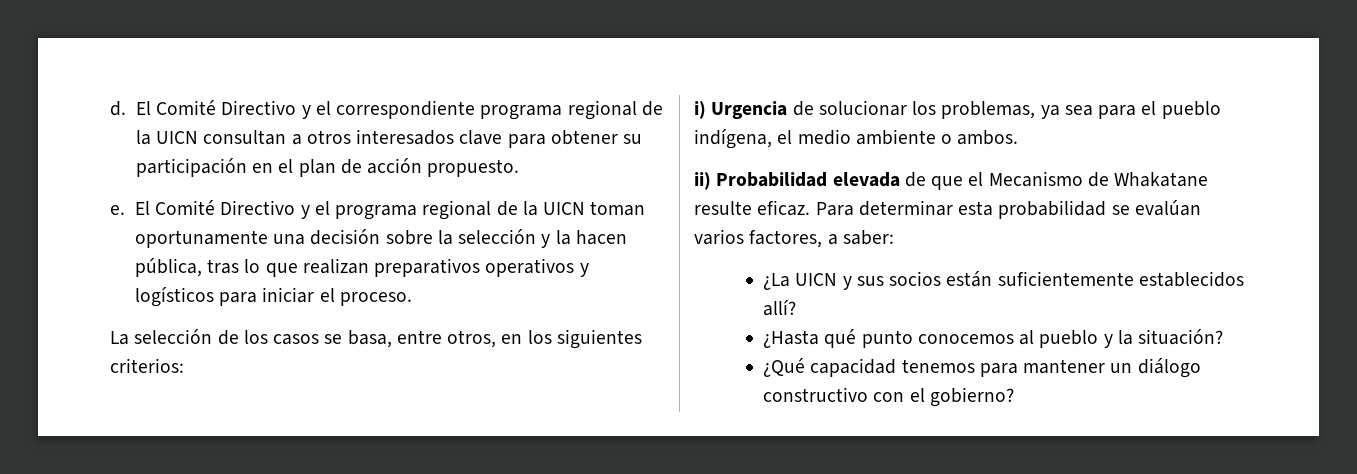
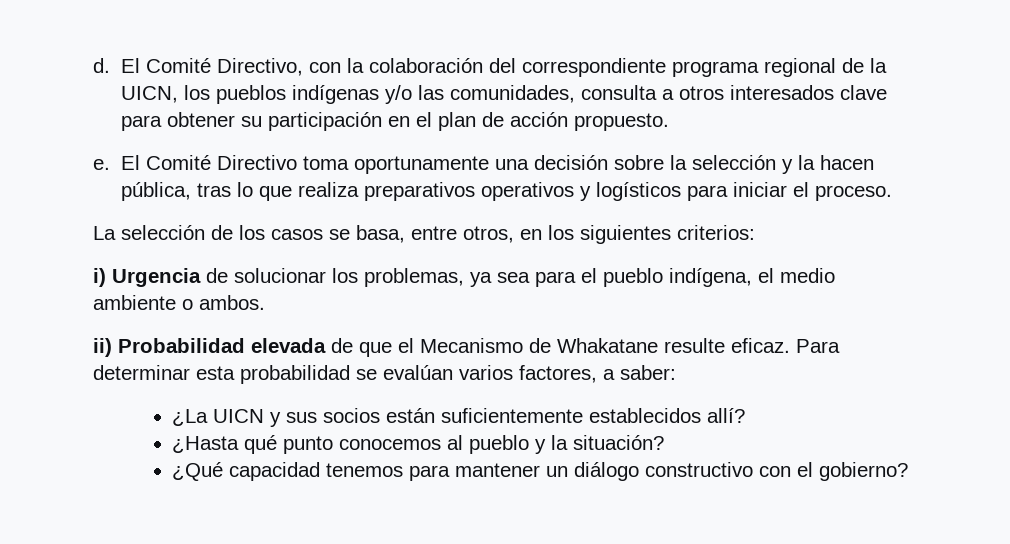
- El Comité Directivo y el correspondiente programa regional de la UICN consultan a otros interesados clave para obtener su participación en el plan de acción propuesto.
+ El Comité Directivo, con la colaboración del correspondiente programa regional de la UICN, los pueblos indígenas y/o las comunidades, consulta a otros interesados clave para obtener su participación en el plan de acción propuesto.
- El Comité Directivo y el programa regional de la UICN toman oportunamente una decisión sobre la selección y la hacen pública, tras lo que realizan preparativos operativos y logísticos para iniciar el proceso.
+ El Comité Directivo toma oportunamente una decisión sobre la selección y la hacen pública, tras lo que realiza preparativos operativos y logísticos para iniciar el proceso.

